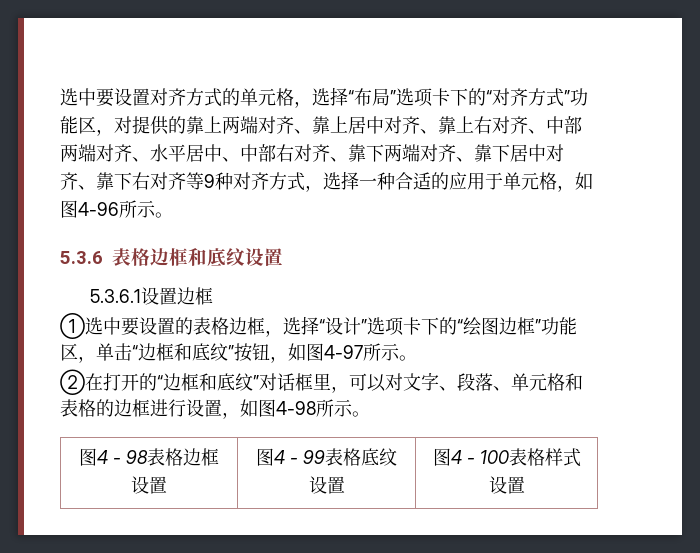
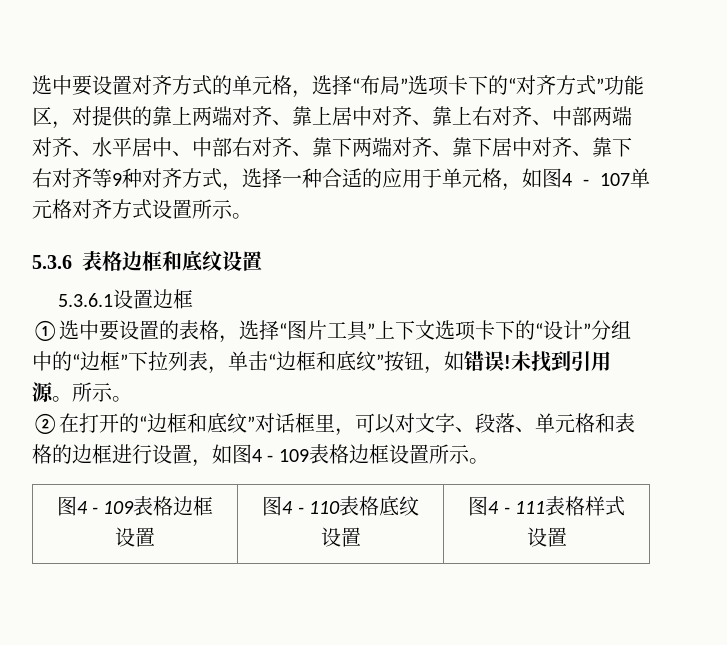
- 选中要设置对齐方式的单元格，选择“布局”选项卡下的“对齐方式”功能区，对提供的靠上两端对齐、靠上居中对齐、靠上右对齐、中部两端对齐、水平居中、中部右对齐、靠下两端对齐、靠下居中对齐、靠下右对齐等9种对齐方式，选择一种合适的应用于单元格，如图4-96所示。
+ 选中要设置对齐方式的单元格，选择“布局”选项卡下的“对齐方式”功能区，对提供的靠上两端对齐、靠上居中对齐、靠上右对齐、中部两端对齐、水平居中、中部右对齐、靠下两端对齐、靠下居中对齐、靠下右对齐等9种对齐方式，选择一种合适的应用于单元格，如图4 - 107单元格对齐方式设置所示。
- ①选中要设置的表格边框，选择“设计”选项卡下的“绘图边框”功能区，单击“边框和底纹”按钮，如图4-97所示。
+ ①选中要设置的表格，选择“图片工具”上下文选项卡下的“设计”分组中的“边框”下拉列表，单击“边框和底纹”按钮，如错误!未找到引用源。所示。
- ②在打开的“边框和底纹”对话框里，可以对文字、段落、单元格和表格的边框进行设置，如图4-98所示。
+ ②在打开的“边框和底纹”对话框里，可以对文字、段落、单元格和表格的边框进行设置，如图4 - 109表格边框设置所示。
- 图4 - 98表格边框设置 | 图4 - 99表格底纹设置 | 图4 - 100表格样式设置
+ 图4 - 109表格边框设置 | 图4 - 110表格底纹设置 | 图4 - 111表格样式设置

